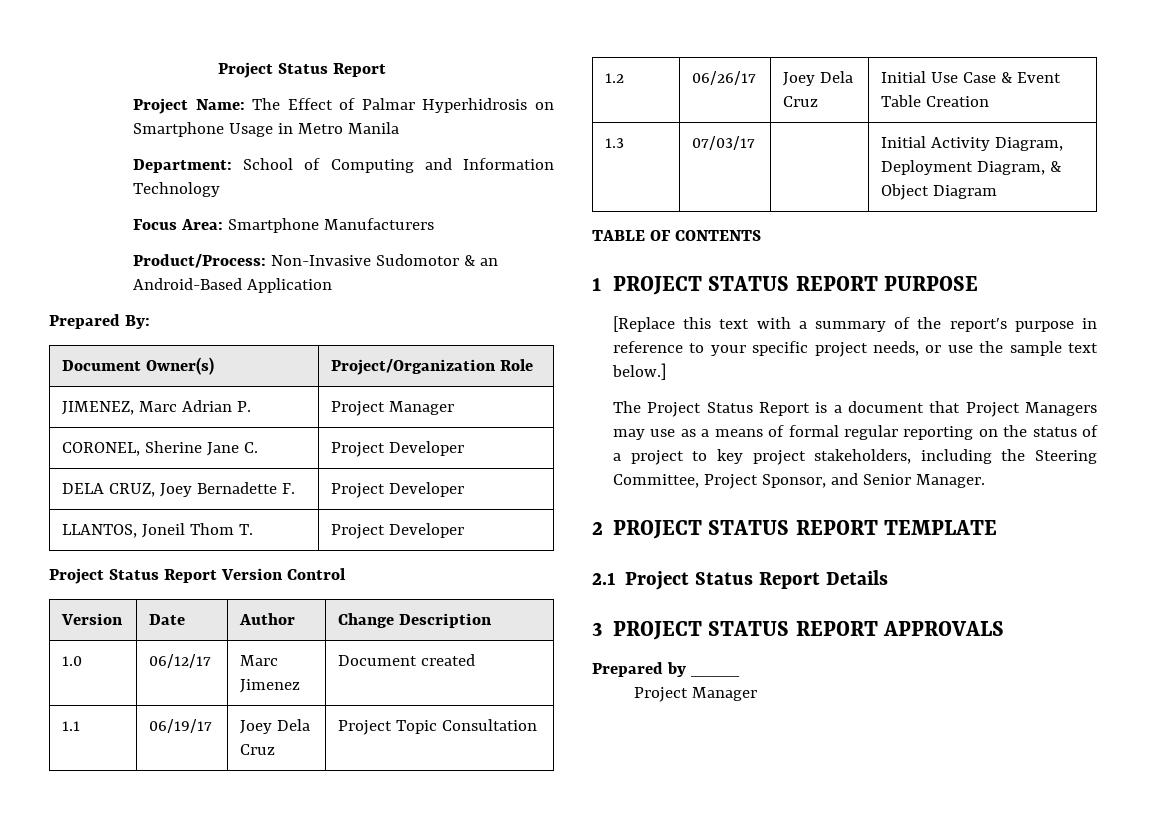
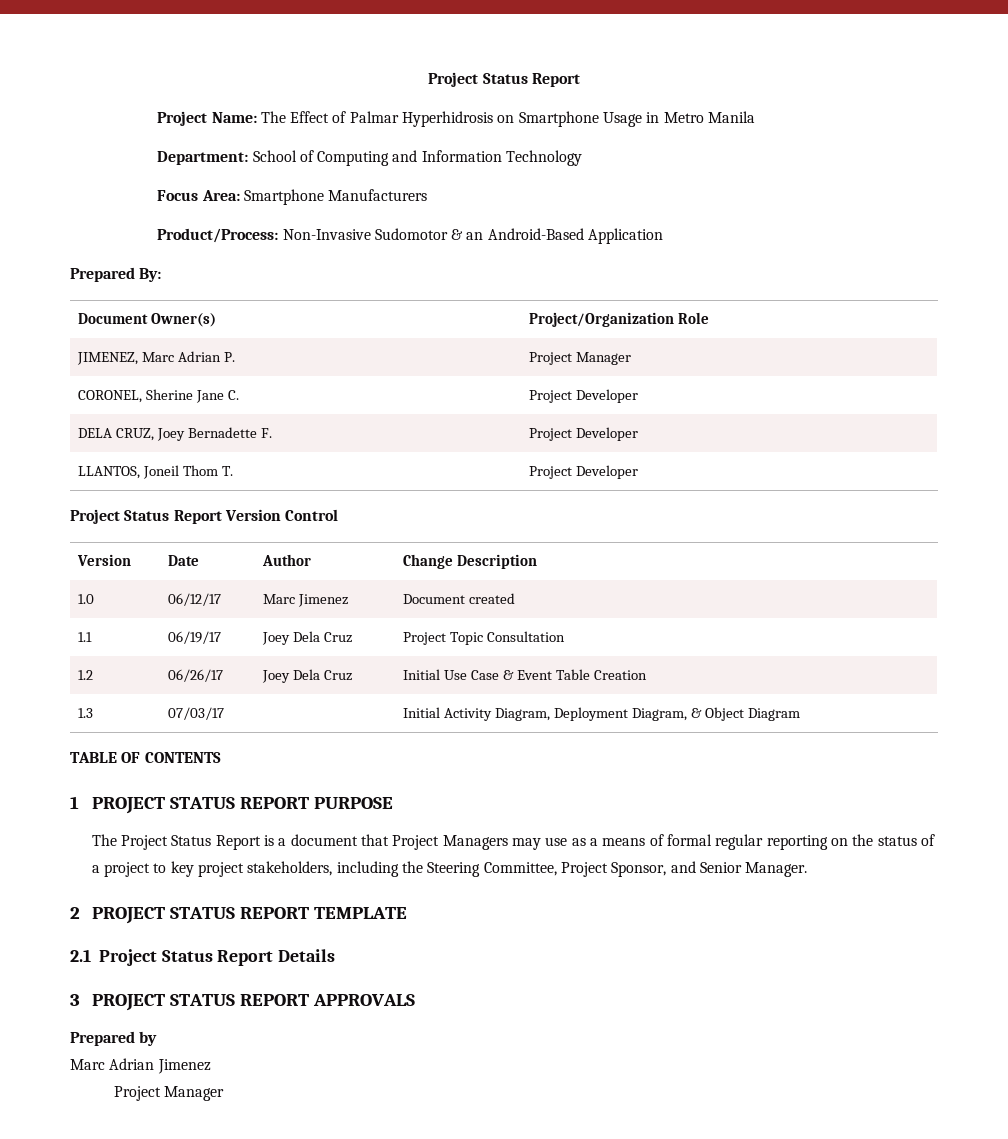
- [Replace this text with a summary of the report′s purpose in reference to your specific project needs, or use the sample text below.]
- Prepared by ____
+ Prepared by
+ Marc Adrian Jimenez

